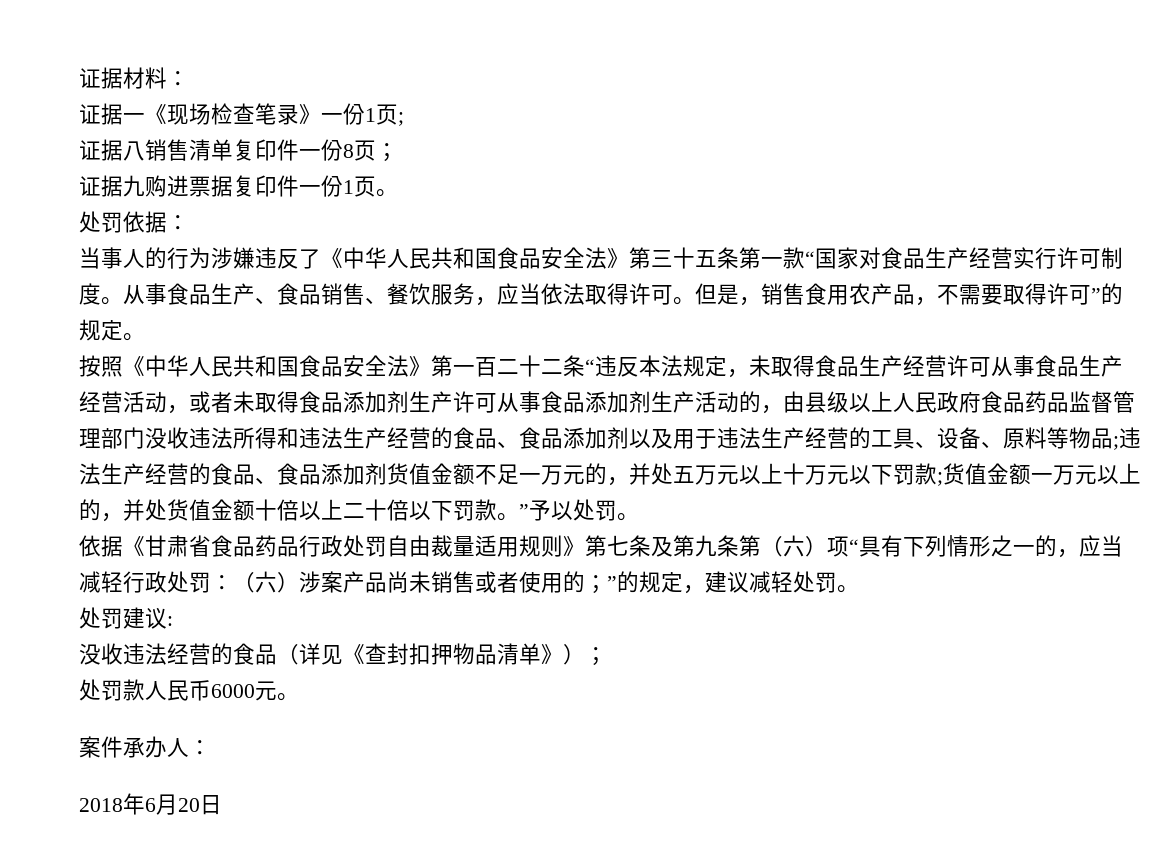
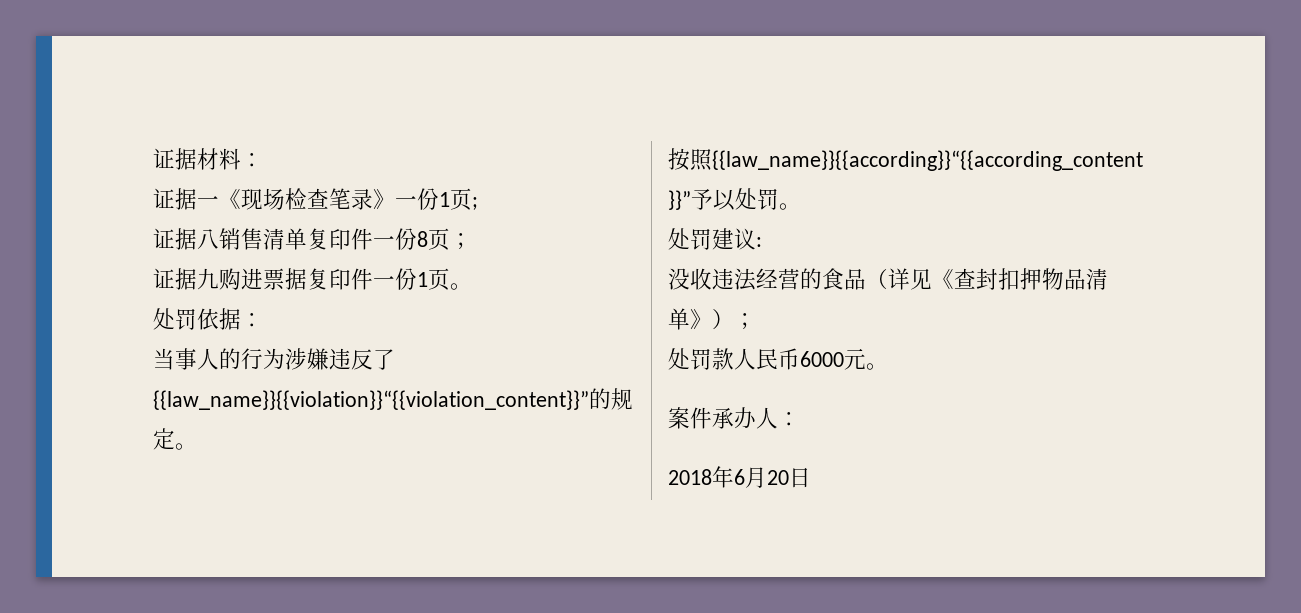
- 当事人的行为涉嫌违反了《中华人民共和国食品安全法》第三十五条第一款“国家对食品生产经营实行许可制度。从事食品生产、食品销售、餐饮服务，应当依法取得许可。但是，销售食用农产品，不需要取得许可”的规定。
- 按照《中华人民共和国食品安全法》第一百二十二条“违反本法规定，未取得食品生产经营许可从事食品生产经营活动，或者未取得食品添加剂生产许可从事食品添加剂生产活动的，由县级以上人民政府食品药品监督管理部门没收违法所得和违法生产经营的食品、食品添加剂以及用于违法生产经营的工具、设备、原料等物品;违法生产经营的食品、食品添加剂货值金额不足一万元的，并处五万元以上十万元以下罚款;货值金额一万元以上的，并处货值金额十倍以上二十倍以下罚款。”予以处罚。
- 依据《甘肃省食品药品行政处罚自由裁量适用规则》第七条及第九条第（六）项“具有下列情形之一的，应当减轻行政处罚：（六）涉案产品尚未销售或者使用的；”的规定，建议减轻处罚。
+ 当事人的行为涉嫌违反了{{law_name}}{{violation}}“{{violation_content}}”的规定。
+ 按照{{law_name}}{{according}}“{{according_content }}”予以处罚。

